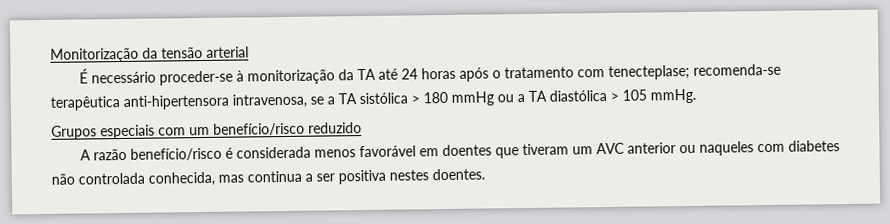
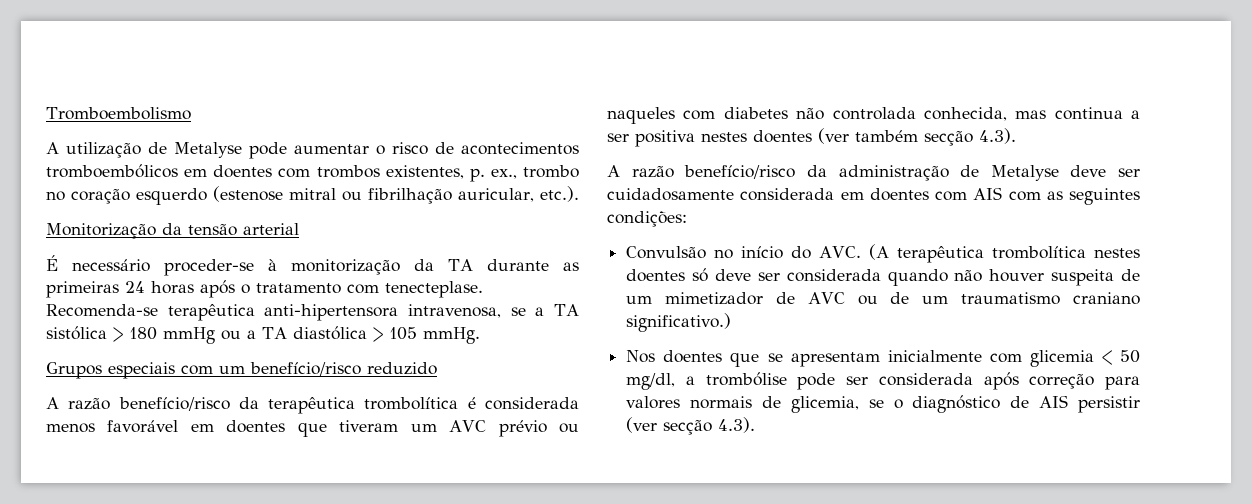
+ Tromboembolismo
+ A utilização de Metalyse pode aumentar o risco de acontecimentos tromboembólicos em doentes com trombos existentes, p. ex., trombo no coração esquerdo (estenose mitral ou fibrilhação auricular, etc.).
- É necessário proceder-se à monitorização da TA até 24 horas após o tratamento com tenecteplase; recomenda-se terapêutica anti-hipertensora intravenosa, se a TA sistólica > 180 mmHg ou a TA diastólica > 105 mmHg.
+ É necessário proceder-se à monitorização da TA durante as primeiras 24 horas após o tratamento com tenecteplase. Recomenda-se terapêutica anti-hipertensora intravenosa, se a TA sistólica > 180 mmHg ou a TA diastólica > 105 mmHg.
- A razão benefício/risco é considerada menos favorável em doentes que tiveram um AVC anterior ou naqueles com diabetes não controlada conhecida, mas continua a ser positiva nestes doentes.
+ A razão benefício/risco da terapêutica trombolítica é considerada menos favorável em doentes que tiveram um AVC prévio ou naqueles com diabetes não controlada conhecida, mas continua a ser positiva nestes doentes (ver também secção 4.3).
+ A razão benefício/risco da administração de Metalyse deve ser cuidadosamente considerada em doentes com AIS com as seguintes condições:
+ Convulsão no início do AVC. (A terapêutica trombolítica nestes doentes só deve ser considerada quando não houver suspeita de um mimetizador de AVC ou de um traumatismo craniano significativo.)
+ Nos doentes que se apresentam inicialmente com glicemia < 50 mg/dl, a trombólise pode ser considerada após correção para valores normais de glicemia, se o diagnóstico de AIS persistir (ver secção 4.3).

